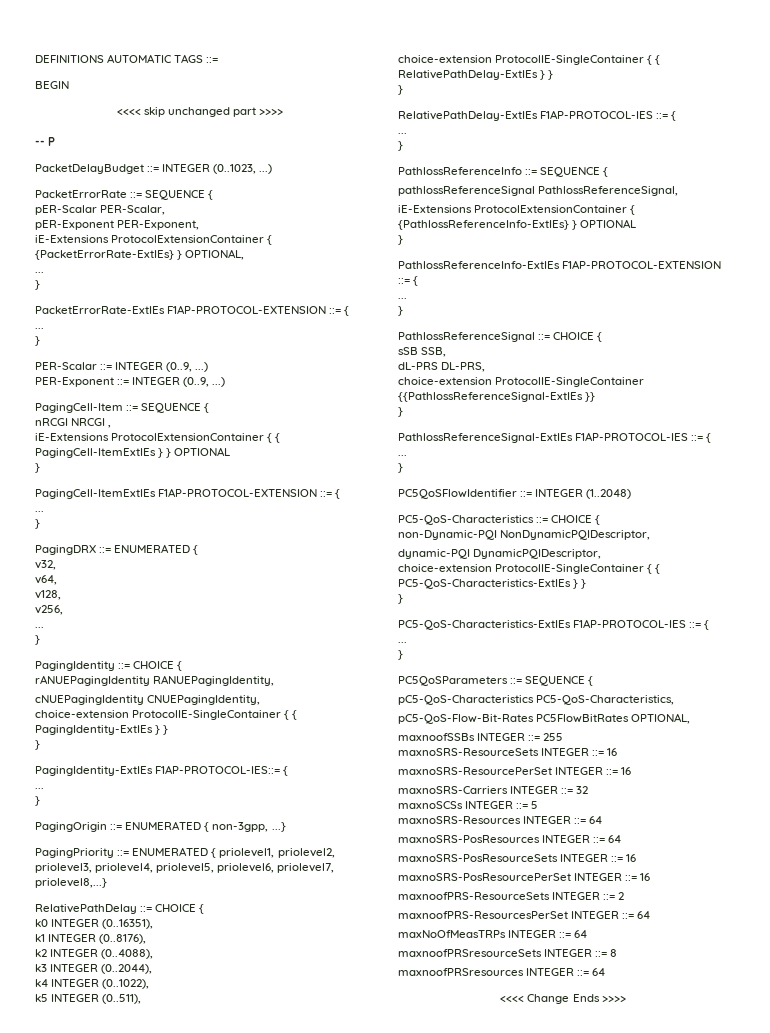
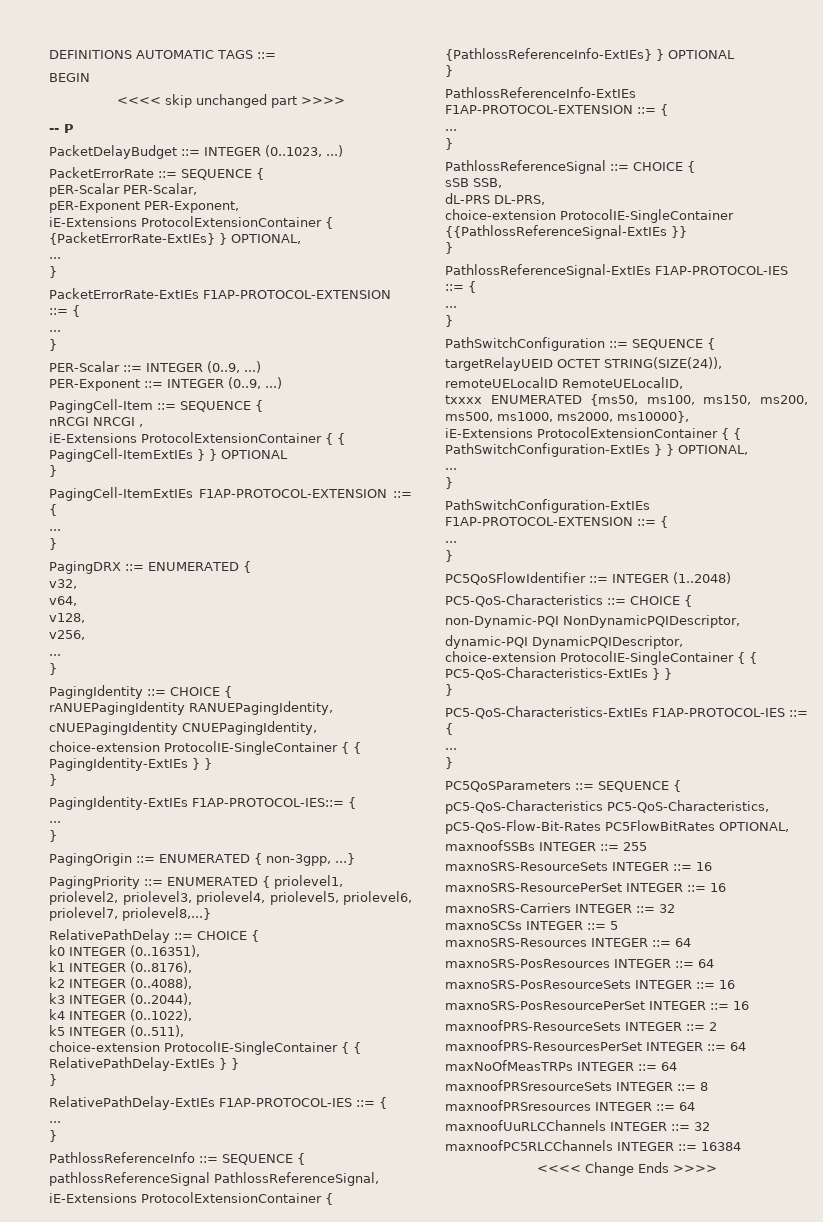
+ PathSwitchConfiguration ::= SEQUENCE {
+ targetRelayUEID OCTET STRING(SIZE(24)),
+ remoteUELocalID RemoteUELocalID,
+ txxxx ENUMERATED {ms50, ms100, ms150, ms200, ms500, ms1000, ms2000, ms10000},
+ iE-Extensions ProtocolExtensionContainer { { PathSwitchConfiguration-ExtIEs } } OPTIONAL,
+ ...
+ }
+ PathSwitchConfiguration-ExtIEs F1AP-PROTOCOL-EXTENSION ::= {
+ ...
+ }
+ maxnoofUuRLCChannels INTEGER ::= 32
+ maxnoofPC5RLCChannels INTEGER ::= 16384

